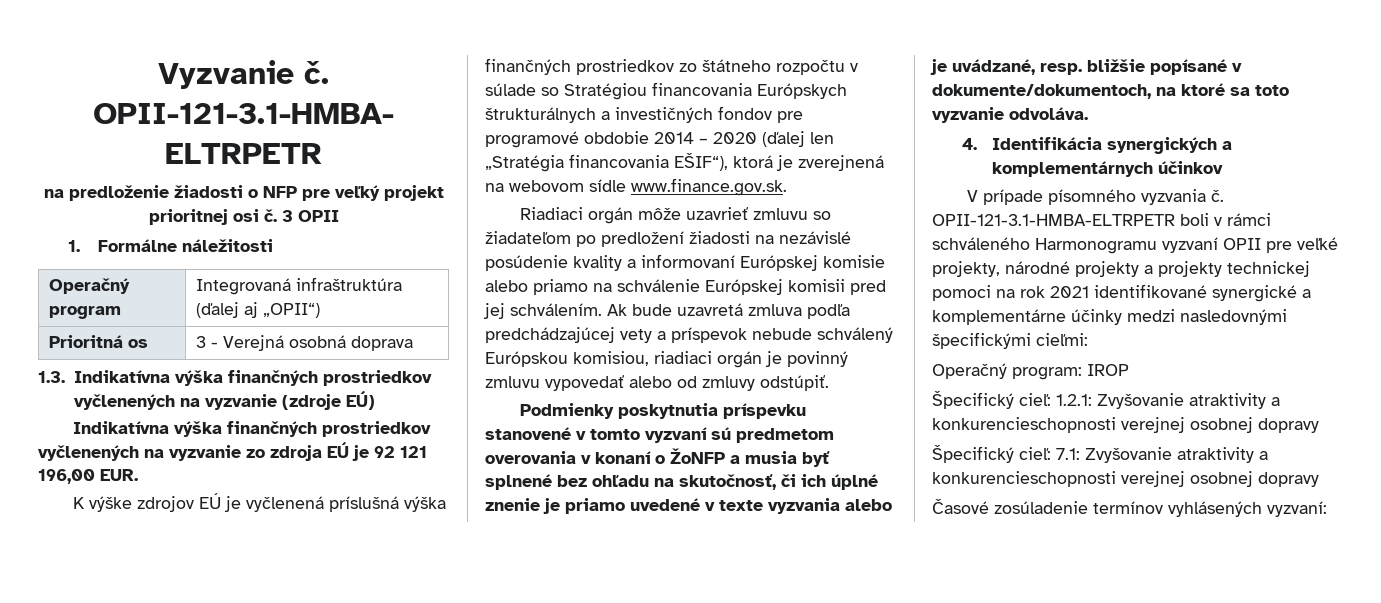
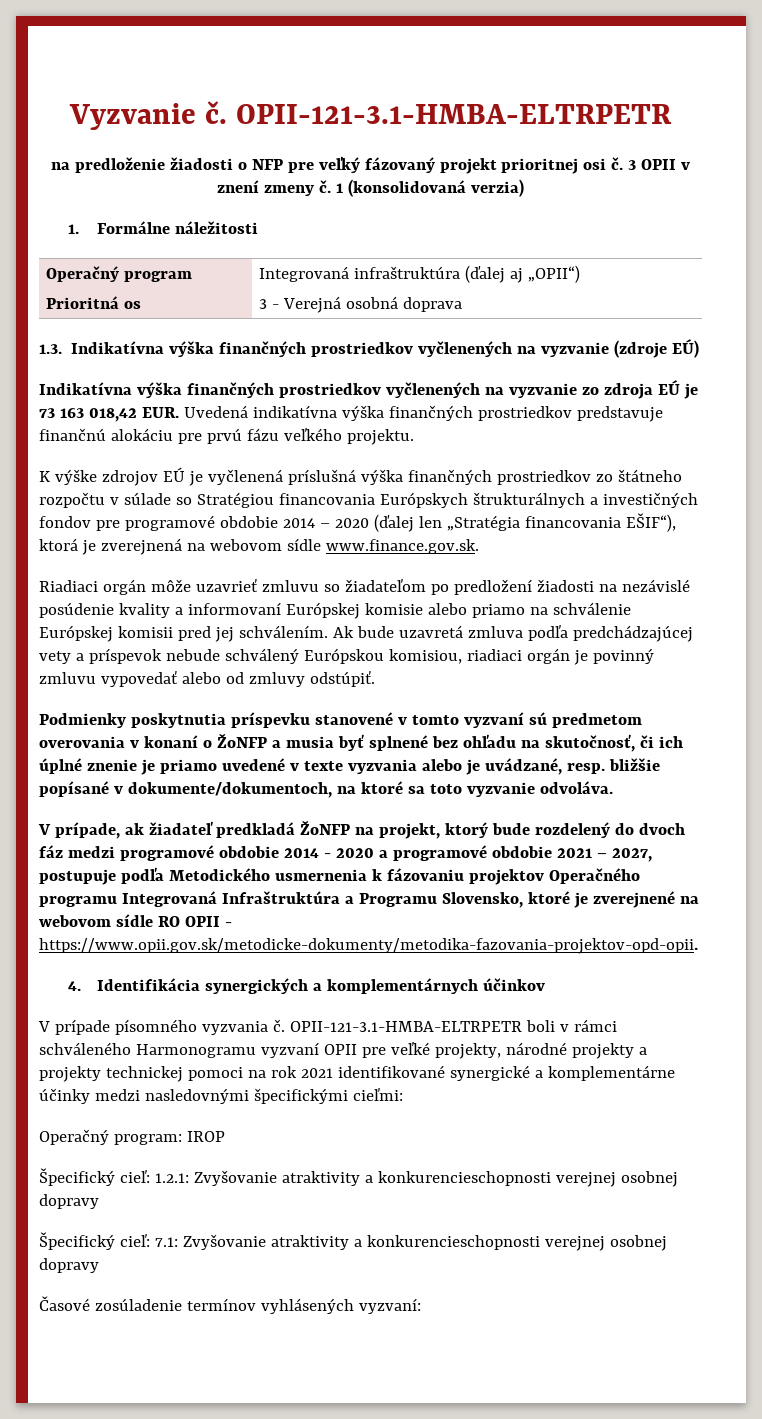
- na predloženie žiadosti o NFP pre veľký projekt prioritnej osi č.
+ na predloženie žiadosti o NFP pre veľký fázovaný projekt prioritnej osi č.
- 3 OPII
+ 3 OPII v znení zmeny č. 1 (konsolidovaná verzia)
- Indikatívna výška finančných prostriedkov vyčlenených na vyzvanie zo zdroja EÚ je 92 121 196,00 EUR.
+ Indikatívna výška finančných prostriedkov vyčlenených na vyzvanie zo zdroja EÚ je 73 163 018,42 EUR. Uvedená indikatívna výška finančných prostriedkov predstavuje finančnú alokáciu pre prvú fázu veľkého projektu.
+ V prípade, ak žiadateľ predkladá ŽoNFP na projekt, ktorý bude rozdelený do dvoch fáz medzi programové obdobie 2014 - 2020 a programové obdobie 2021 – 2027, postupuje podľa Metodického usmernenia k fázovaniu projektov Operačného programu Integrovaná Infraštruktúra a Programu Slovensko, ktoré je zverejnené na webovom sídle RO OPII - https://www.opii.gov.sk/metodicke-dokumenty/metodika-fazovania-projektov-opd-opii.

